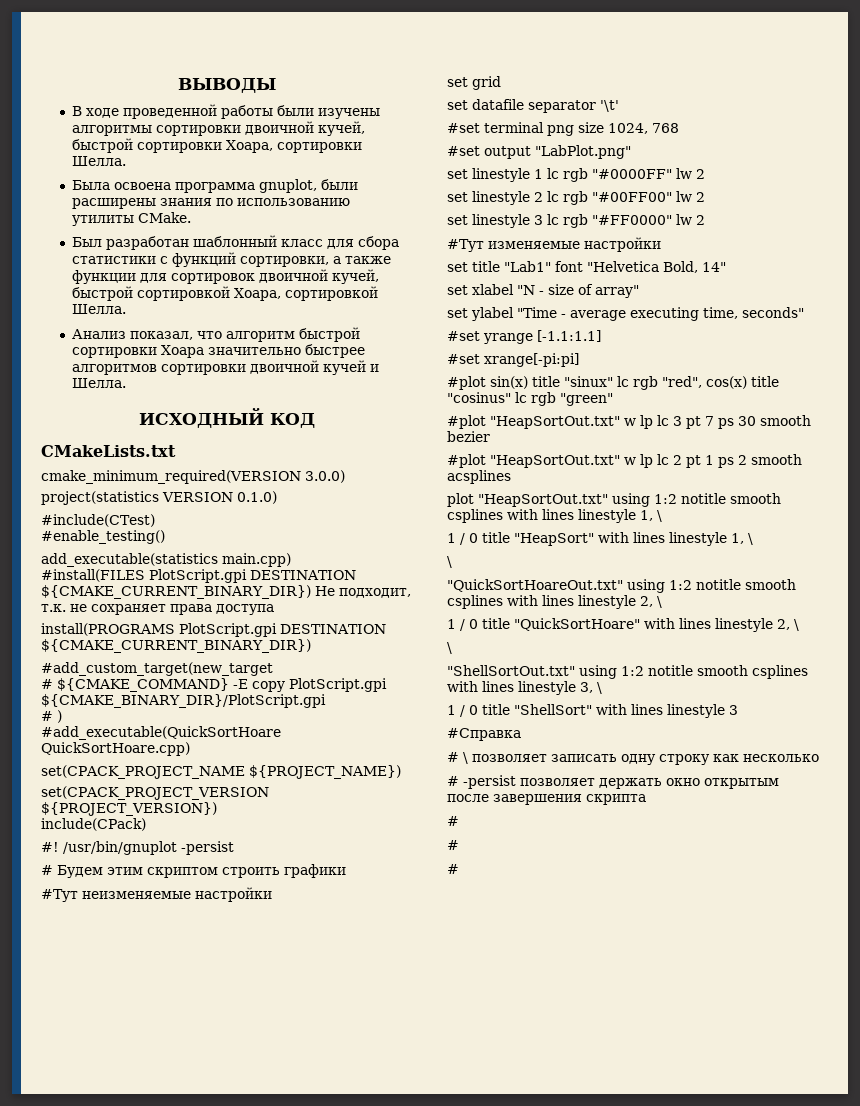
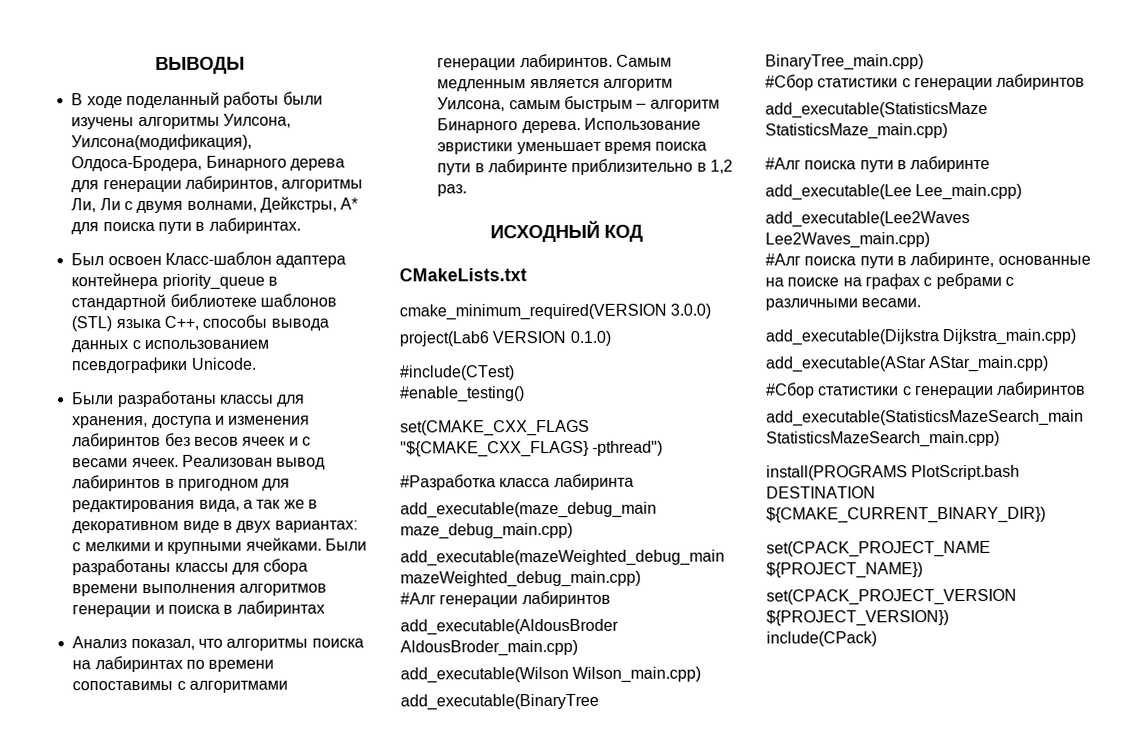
- В ходе проведенной работы были изучены алгоритмы сортировки двоичной кучей, быстрой сортировки Хоара, сортировки Шелла.
- Была освоена программа gnuplot, были расширены знания по использованию утилиты CMake.
- Был разработан шаблонный класс для сбора статистики с функций сортировки, а также функции для сортировок двоичной кучей, быстрой сортировкой Хоара, сортировкой Шелла.
- Анализ показал, что алгоритм быстрой сортировки Хоара значительно быстрее алгоритмов сортировки двоичной кучей и Шелла.
+ В ходе поделанный работы были изучены алгоритмы Уилсона, Уилсона(модификация), Олдоса-Бродера, Бинарного дерева для генерации лабиринтов, алгоритмы Ли, Ли с двумя волнами, Дейкстры, А* для поиска пути в лабиринтах.
+ Был освоен Класс-шаблон адаптера контейнера priority_queue в стандартной библиотеке шаблонов (STL) языка C++, способы вывода данных с использованием псевдографики Unicode.
+ Были разработаны классы для хранения, доступа и изменения лабиринтов без весов ячеек и с весами ячеек. Реализован вывод лабиринтов в пригодном для редактирования вида, а так же в декоративном виде в двух вариантах: с мелкими и крупными ячейками. Были разработаны классы для сбора времени выполнения алгоритмов генерации и поиска в лабиринтах
+ Анализ показал, что алгоритмы поиска на лабиринтах по времени сопоставимы с алгоритмами генерации лабиринтов. Самым медленным является алгоритм Уилсона, самым быстрым – алгоритм Бинарного дерева. Использование эвристики уменьшает время поиска пути в лабиринте приблизительно в 1,2 раз.
- project(statistics VERSION 0.1.0)
+ project(Lab6 VERSION 0.1.0)
- add_executable(statistics main.cpp)
- #install(FILES PlotScript.gpi DESTINATION ${CMAKE_CURRENT_BINARY_DIR}) Не подходит, т.к. не сохраняет права доступа
- install(PROGRAMS PlotScript.gpi DESTINATION ${CMAKE_CURRENT_BINARY_DIR})
- #add_custom_target(new_target
- # ${CMAKE_COMMAND} -E copy PlotScript.gpi ${CMAKE_BINARY_DIR}/PlotScript.gpi
- # )
- #add_executable(QuickSortHoare QuickSortHoare.cpp)
+ set(CMAKE_CXX_FLAGS "${CMAKE_CXX_FLAGS} -pthread")
+ #Разработка класса лабиринта
+ add_executable(maze_debug_main maze_debug_main.cpp)
+ add_executable(mazeWeighted_debug_main mazeWeighted_debug_main.cpp)
+ #Алг генерации лабиринтов
+ add_executable(AldousBroder AldousBroder_main.cpp)
+ add_executable(Wilson Wilson_main.cpp)
+ add_executable(BinaryTree BinaryTree_main.cpp)
+ #Сбор статистики с генерации лабиринтов
+ add_executable(StatisticsMaze StatisticsMaze_main.cpp)
+ #Алг поиска пути в лабиринте
+ add_executable(Lee Lee_main.cpp)
+ add_executable(Lee2Waves Lee2Waves_main.cpp)
+ #Алг поиска пути в лабиринте, основанные на поиске на графах с ребрами с различными весами.
+ add_executable(Dijkstra Dijkstra_main.cpp)
+ add_executable(AStar AStar_main.cpp)
+ #Сбор статистики с генерации лабиринтов
+ add_executable(StatisticsMazeSearch_main StatisticsMazeSearch_main.cpp)
+ install(PROGRAMS PlotScript.bash DESTINATION ${CMAKE_CURRENT_BINARY_DIR})
- #! /usr/bin/gnuplot -persist
- # Будем этим скриптом строить графики
- #Тут неизменяемые настройки
- set grid
- set datafile separator '\t'
- #set terminal png size 1024, 768
- #set output "LabPlot.png"
- set linestyle 1 lc rgb "#0000FF" lw 2
- set linestyle 2 lc rgb "#00FF00" lw 2
- set linestyle 3 lc rgb "#FF0000" lw 2
- #Тут изменяемые настройки
- set title "Lab1" font "Helvetica Bold, 14"
- set xlabel "N - size of array"
- set ylabel "Time - average executing time, seconds"
- #set yrange [-1.1:1.1]
- #set xrange[-pi:pi]
- #plot sin(x) title "sinux" lc rgb "red", cos(x) title "cosinus" lc rgb "green"
- #plot "HeapSortOut.txt" w lp lc 3 pt 7 ps 30 smooth bezier
- #plot "HeapSortOut.txt" w lp lc 2 pt 1 ps 2 smooth acsplines
- plot "HeapSortOut.txt" using 1:2 notitle smooth csplines with lines linestyle 1, \
- 1 / 0 title "HeapSort" with lines linestyle 1, \
- \
- "QuickSortHoareOut.txt" using 1:2 notitle smooth csplines with lines linestyle 2, \
- 1 / 0 title "QuickSortHoare" with lines linestyle 2, \
- \
- "ShellSortOut.txt" using 1:2 notitle smooth csplines with lines linestyle 3, \
- 1 / 0 title "ShellSort" with lines linestyle 3
- #Справка
- # \ позволяет записать одну строку как несколько
- # -persist позволяет держать окно открытым после завершения скрипта
- #
- #
- #

